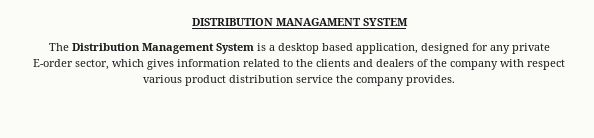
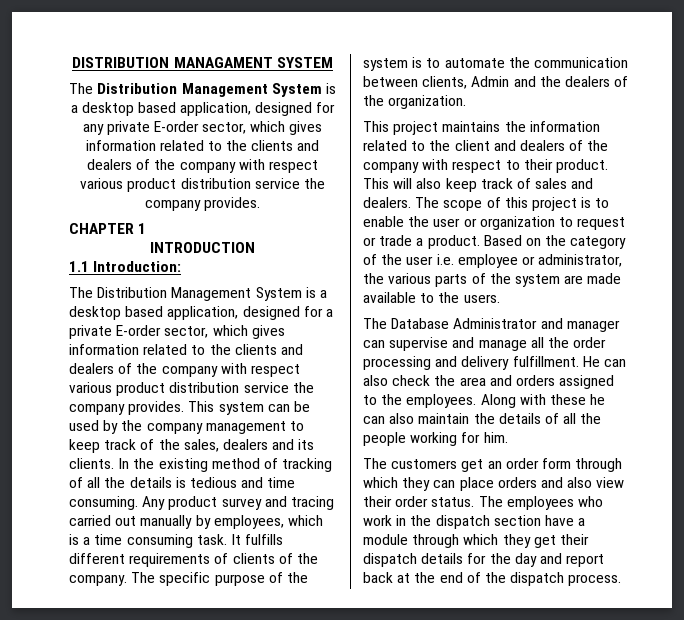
+ CHAPTER 1
+ INTRODUCTION
+ 1.1 Introduction:
+ The Distribution Management System is a desktop based application, designed for a private E-order sector, which gives information related to the clients and dealers of the company with respect various product distribution service the company provides. This system can be used by the company management to keep track of the sales, dealers and its clients. In the existing method of tracking of all the details is tedious and time consuming. Any product survey and tracing carried out manually by employees, which is a time consuming task. It fulfills different requirements of clients of the company. The specific purpose of the system is to automate the communication between clients, Admin and the dealers of the organization.
+ This project maintains the information related to the client and dealers of the company with respect to their product. This will also keep track of sales and dealers. The scope of this project is to enable the user or organization to request or trade a product. Based on the category of the user i.e. employee or administrator, the various parts of the system are made available to the users.
+ The Database Administrator and manager can supervise and manage all the order processing and delivery fulfillment. He can also check the area and orders assigned to the employees. Along with these he can also maintain the details of all the people working for him.
+ The customers get an order form through which they can place orders and also view their order status. The employees who work in the dispatch section have a module through which they get their dispatch details for the day and report back at the end of the dispatch process.

